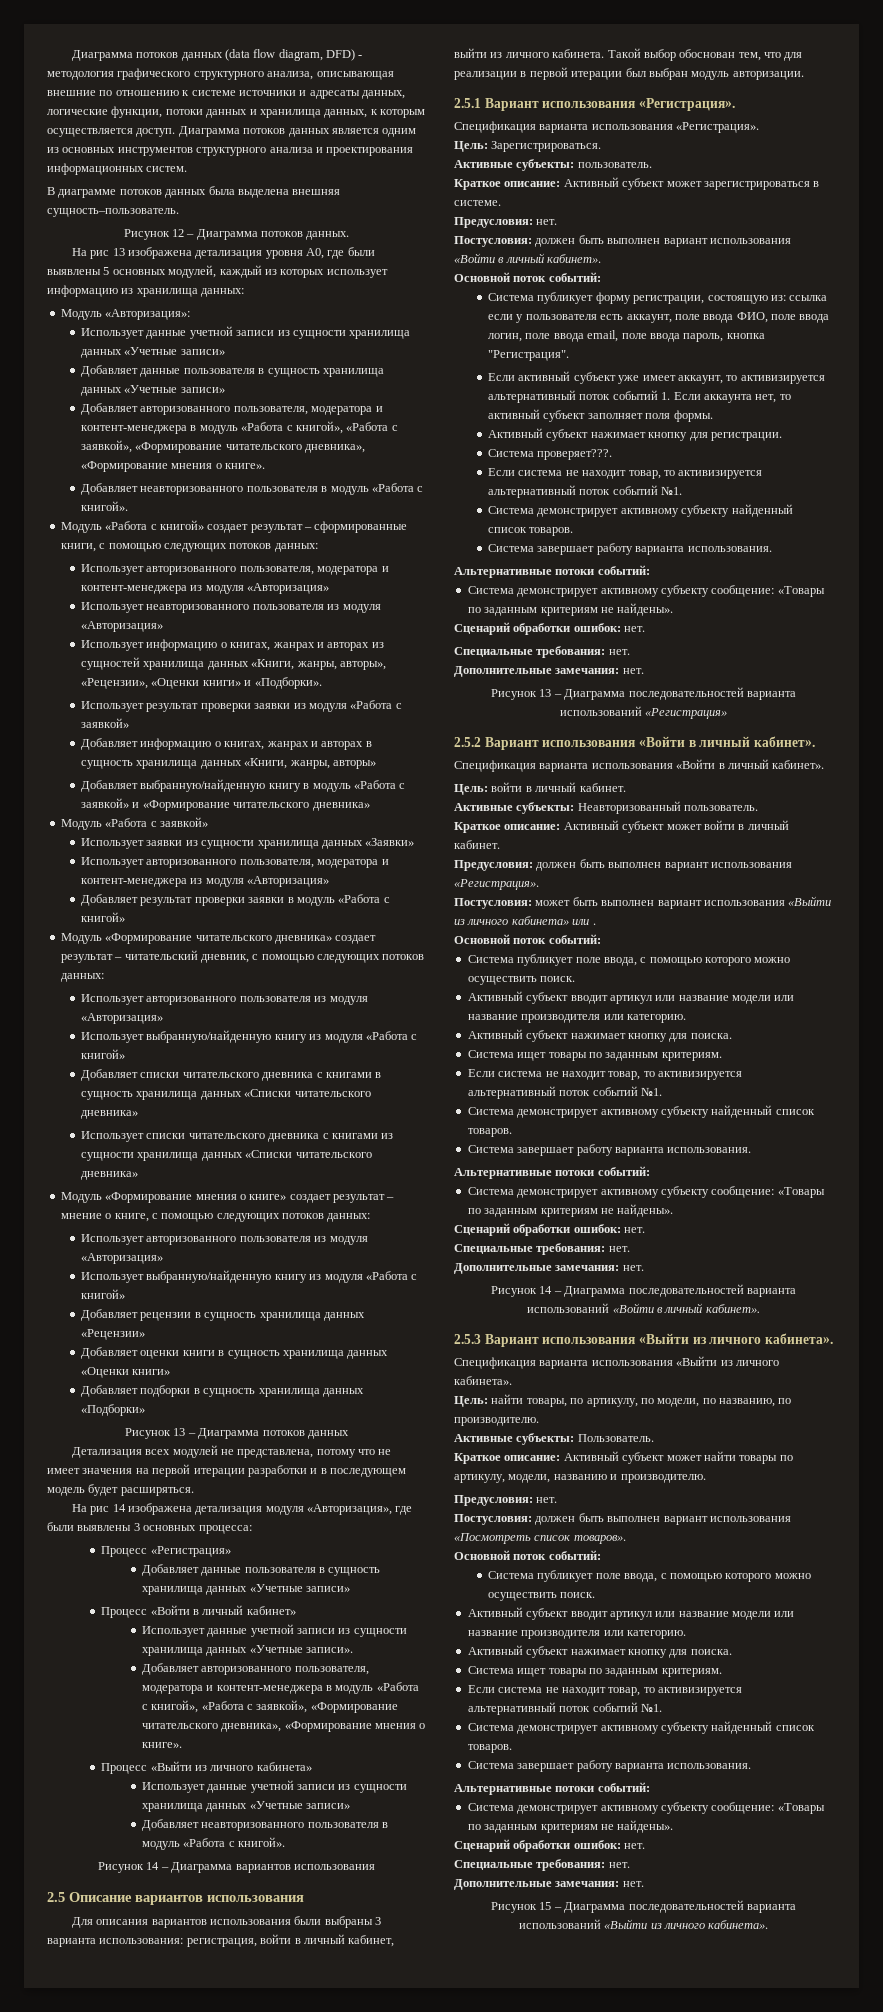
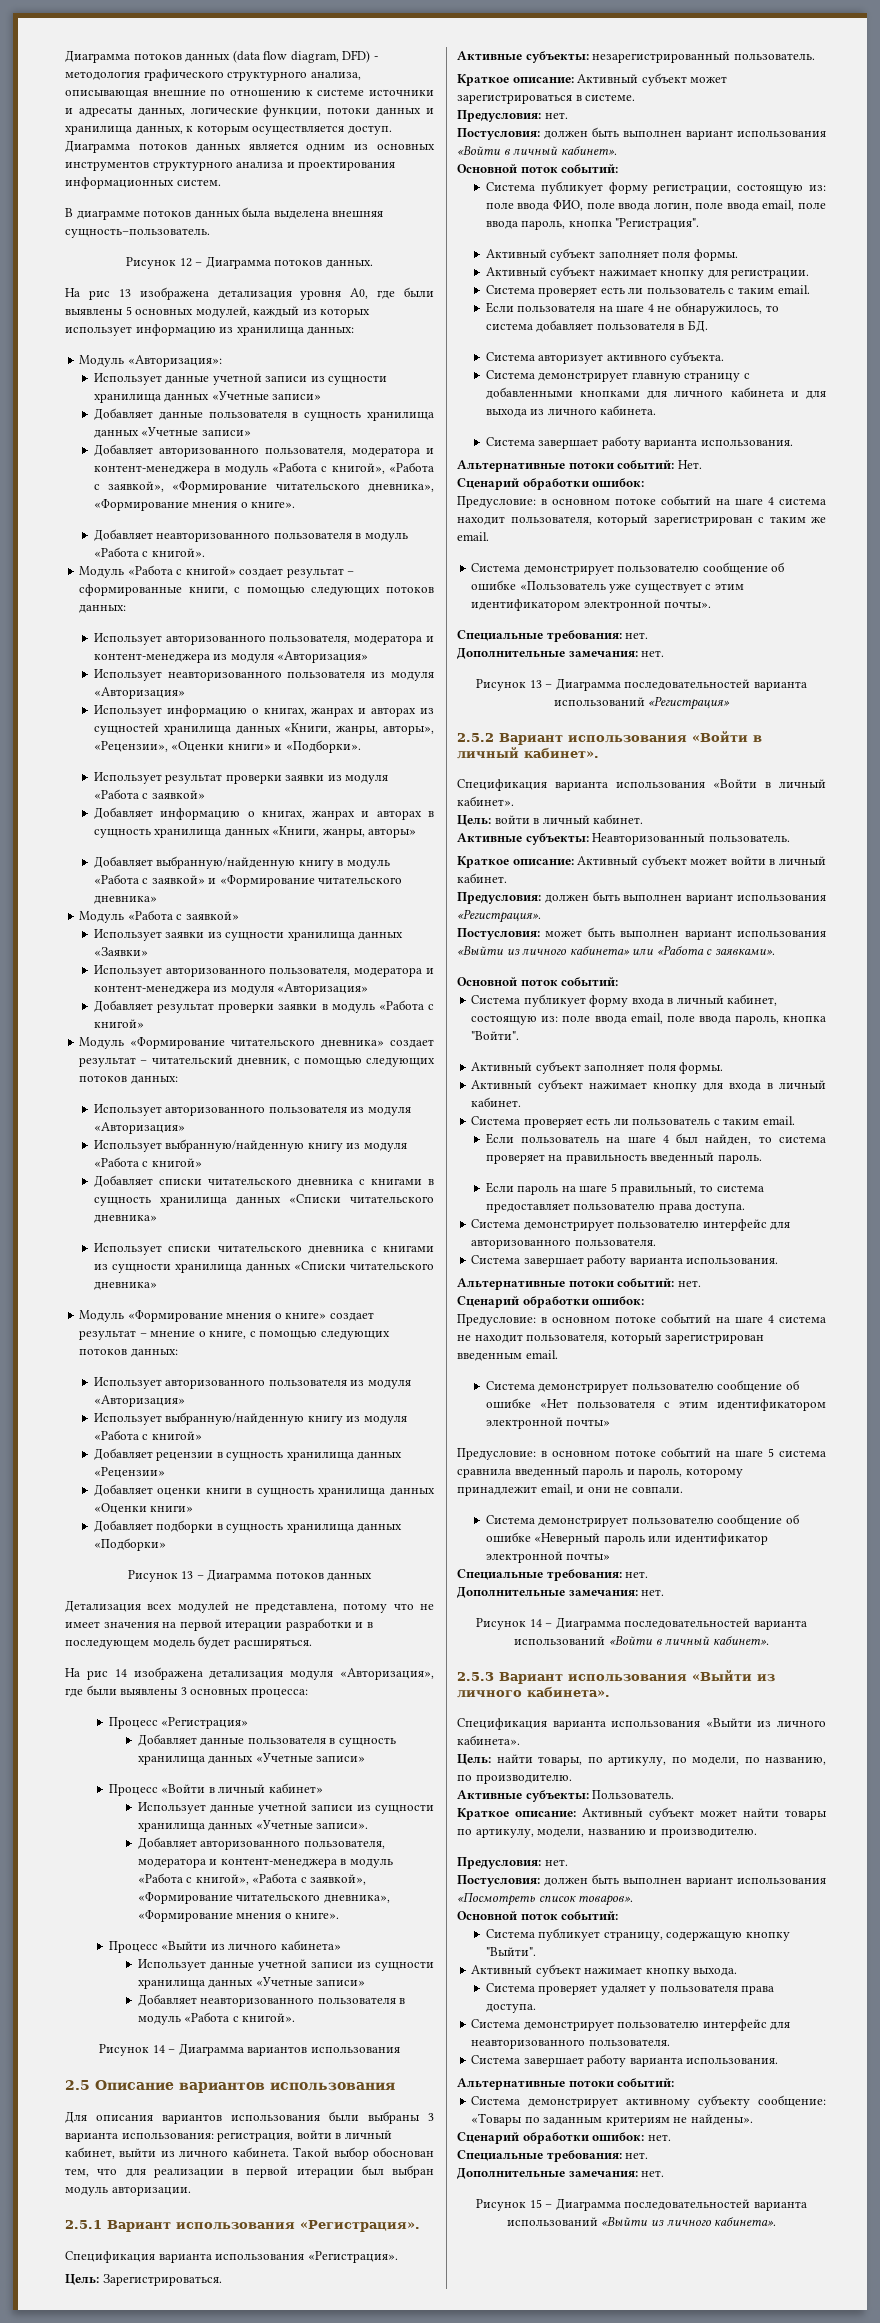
- Активные субъекты: пользователь.
+ Активные субъекты: незарегистрированный пользователь.
- Система публикует форму регистрации, состоящую из: ссылка если у пользователя есть аккаунт, поле ввода ФИО, поле ввода логин, поле ввода email, поле ввода пароль, кнопка "Регистрация".
- Если активный субъект уже имеет аккаунт, то активизируется альтернативный поток событий 1. Если аккаунта нет, то активный субъект заполняет поля формы.
+ Система публикует форму регистрации, состоящую из: поле ввода ФИО, поле ввода логин, поле ввода email, поле ввода пароль, кнопка "Регистрация".
+ Активный субъект заполняет поля формы.
  Активный субъект нажимает кнопку для регистрации.
- Система проверяет???.
- Если система не находит товар, то активизируется альтернативный поток событий №1.
- Система демонстрирует активному субъекту найденный список товаров.
+ Система проверяет есть ли пользователь с таким email.
+ Если пользователя на шаге 4 не обнаружилось, то система добавляет пользователя в БД.
+ Система авторизует активного субъекта.
+ Система демонстрирует главную страницу с добавленными кнопками для личного кабинета и для выхода из личного кабинета.
  Система завершает работу варианта использования.
- Альтернативные потоки событий:
- Система демонстрирует активному субъекту сообщение: «Товары по заданным критериям не найдены».
- Сценарий обработки ошибок: нет.
+ Альтернативные потоки событий: Нет.
+ Сценарий обработки ошибок:
+ Предусловие: в основном потоке событий на шаге 4 система находит пользователя, который зарегистрирован с таким же email.
+ Система демонстрирует пользователю сообщение об ошибке «Пользователь уже существует с этим идентификатором электронной почты».
- Постусловия: может быть выполнен вариант использования «Выйти из личного кабинета» или .
+ Постусловия: может быть выполнен вариант использования «Выйти из личного кабинета» или «Работа с заявками».
  Основной поток событий:
- Система публикует поле ввода, с помощью которого можно осуществить поиск.
- Активный субъект вводит артикул или название модели или название производителя или категорию.
- Активный субъект нажимает кнопку для поиска.
- Система ищет товары по заданным критериям.
- Если система не находит товар, то активизируется альтернативный поток событий №1.
- Система демонстрирует активному субъекту найденный список товаров.
+ Система публикует форму входа в личный кабинет, состоящую из: поле ввода email, поле ввода пароль, кнопка "Войти".
+ Активный субъект заполняет поля формы.
+ Активный субъект нажимает кнопку для входа в личный кабинет.
+ Система проверяет есть ли пользователь с таким email.
+ Если пользователь на шаге 4 был найден, то система проверяет на правильность введенный пароль.
+ Если пароль на шаге 5 правильный, то система предоставляет пользователю права доступа.
+ Система демонстрирует пользователю интерфейс для авторизованного пользователя.
  Система завершает работу варианта использования.
- Альтернативные потоки событий:
- Система демонстрирует активному субъекту сообщение: «Товары по заданным критериям не найдены».
- Сценарий обработки ошибок: нет.
+ Альтернативные потоки событий: нет.
+ Сценарий обработки ошибок:
+ Предусловие: в основном потоке событий на шаге 4 система не находит пользователя, который зарегистрирован введенным email.
+ Система демонстрирует пользователю сообщение об ошибке «Нет пользователя с этим идентификатором электронной почты»
+ Предусловие: в основном потоке событий на шаге 5 система сравнила введенный пароль и пароль, которому принадлежит email, и они не совпали.
+ Система демонстрирует пользователю сообщение об ошибке «Неверный пароль или идентификатор электронной почты»
  Постусловия: должен быть выполнен вариант использования «Посмотреть список товаров».
  Основной поток событий:
- Система публикует поле ввода, с помощью которого можно осуществить поиск.
- Активный субъект вводит артикул или название модели или название производителя или категорию.
- Активный субъект нажимает кнопку для поиска.
- Система ищет товары по заданным критериям.
- Если система не находит товар, то активизируется альтернативный поток событий №1.
- Система демонстрирует активному субъекту найденный список товаров.
+ Система публикует страницу, содержащую кнопку "Выйти".
+ Активный субъект нажимает кнопку выхода.
+ Система проверяет удаляет у пользователя права доступа.
+ Система демонстрирует пользователю интерфейс для неавторизованного пользователя.

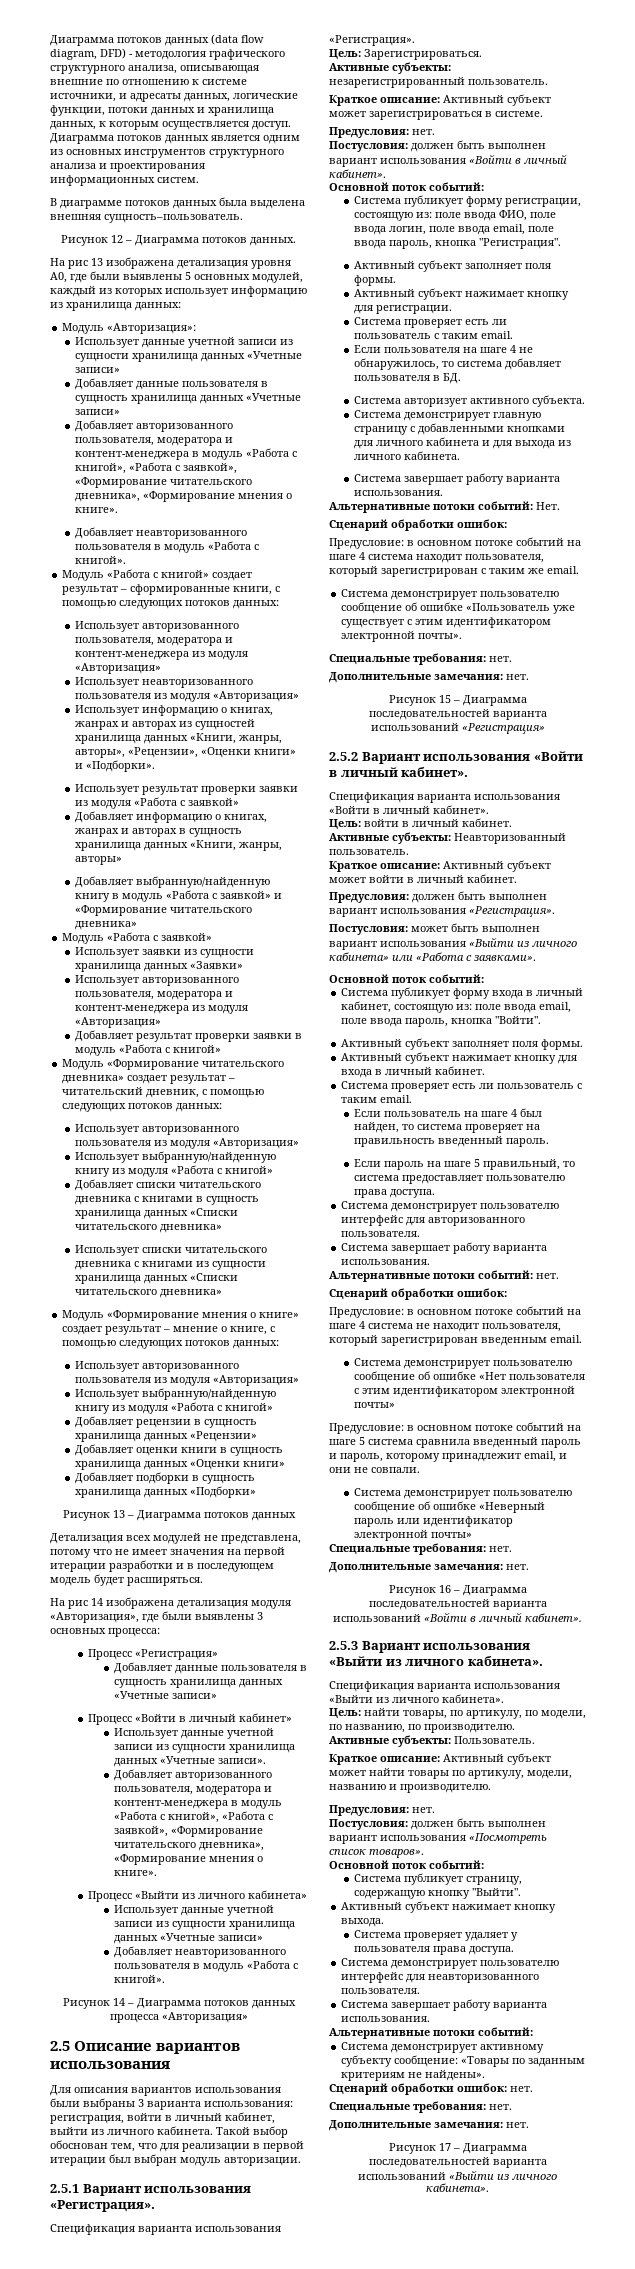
- Диаграмма потоков данных (data flow diagram, DFD) - методология графического структурного анализа, описывающая внешние по отношению к системе источники и адресаты данных, логические функции, потоки данных и хранилища данных, к которым осуществляется доступ.
+ Диаграмма потоков данных (data flow diagram, DFD) - методология графического структурного анализа, описывающая внешние по отношению к системе источники, и адресаты данных, логические функции, потоки данных и хранилища данных, к которым осуществляется доступ.
- Рисунок 14 – Диаграмма вариантов использования
+ Рисунок 14 – Диаграмма потоков данных процесса «Авторизация»
- Рисунок 13 – Диаграмма последовательностей варианта использований «Регистрация»
+ Рисунок 15 – Диаграмма последовательностей варианта использований «Регистрация»
- Рисунок 14 – Диаграмма последовательностей варианта использований «Войти в личный кабинет».
+ Рисунок 16 – Диаграмма последовательностей варианта использований «Войти в личный кабинет».
- Рисунок 15 – Диаграмма последовательностей варианта использований «Выйти из личного кабинета».
+ Рисунок 17 – Диаграмма последовательностей варианта использований «Выйти из личного кабинета».

